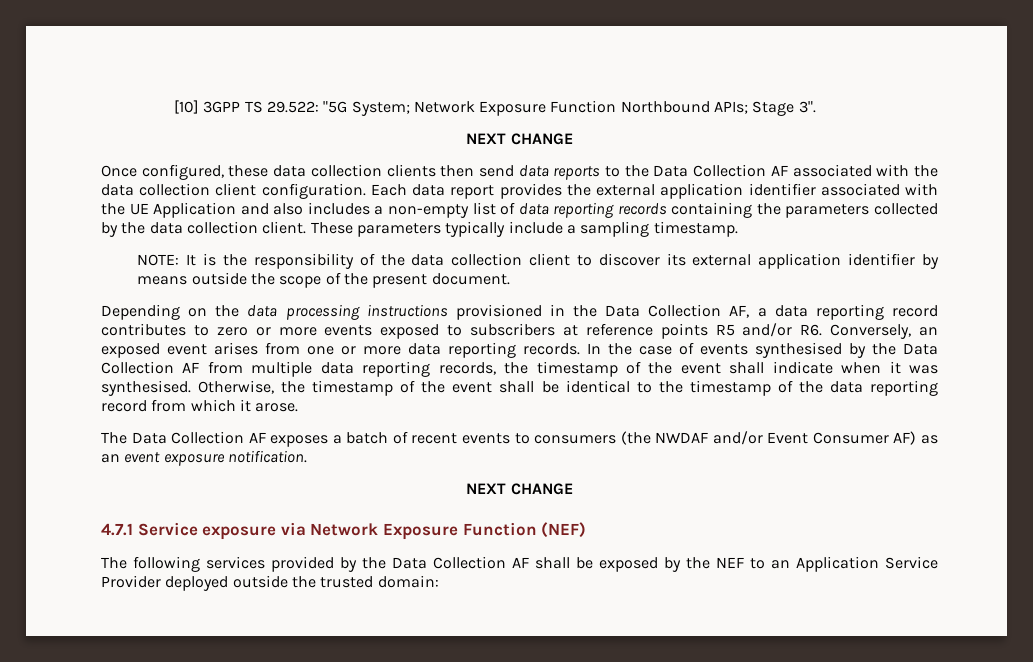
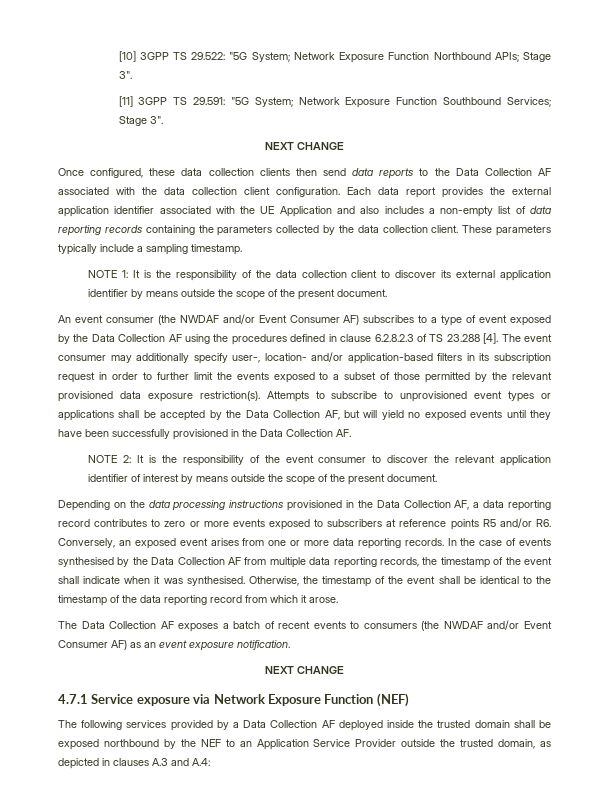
+ [11] 3GPP TS 29.591: "5G System; Network Exposure Function Southbound Services; Stage 3".
- NOTE: It is the responsibility of the data collection client to discover its external application identifier by means outside the scope of the present document.
+ NOTE 1: It is the responsibility of the data collection client to discover its external application identifier by means outside the scope of the present document.
+ An event consumer (the NWDAF and/or Event Consumer AF) subscribes to a type of event exposed by the Data Collection AF using the procedures defined in clause 6.2.8.2.3 of TS 23.288 [4]. The event consumer may additionally specify user-, location- and/or application-based filters in its subscription request in order to further limit the events exposed to a subset of those permitted by the relevant provisioned data exposure restriction(s). Attempts to subscribe to unprovisioned event types or applications shall be accepted by the Data Collection AF, but will yield no exposed events until they have been successfully provisioned in the Data Collection AF.
+ NOTE 2: It is the responsibility of the event consumer to discover the relevant application identifier of interest by means outside the scope of the present document.
- The following services provided by the Data Collection AF shall be exposed by the NEF to an Application Service Provider deployed outside the trusted domain:
+ The following services provided by a Data Collection AF deployed inside the trusted domain shall be exposed northbound by the NEF to an Application Service Provider outside the trusted domain, as depicted in clauses A.3 and A.4:

